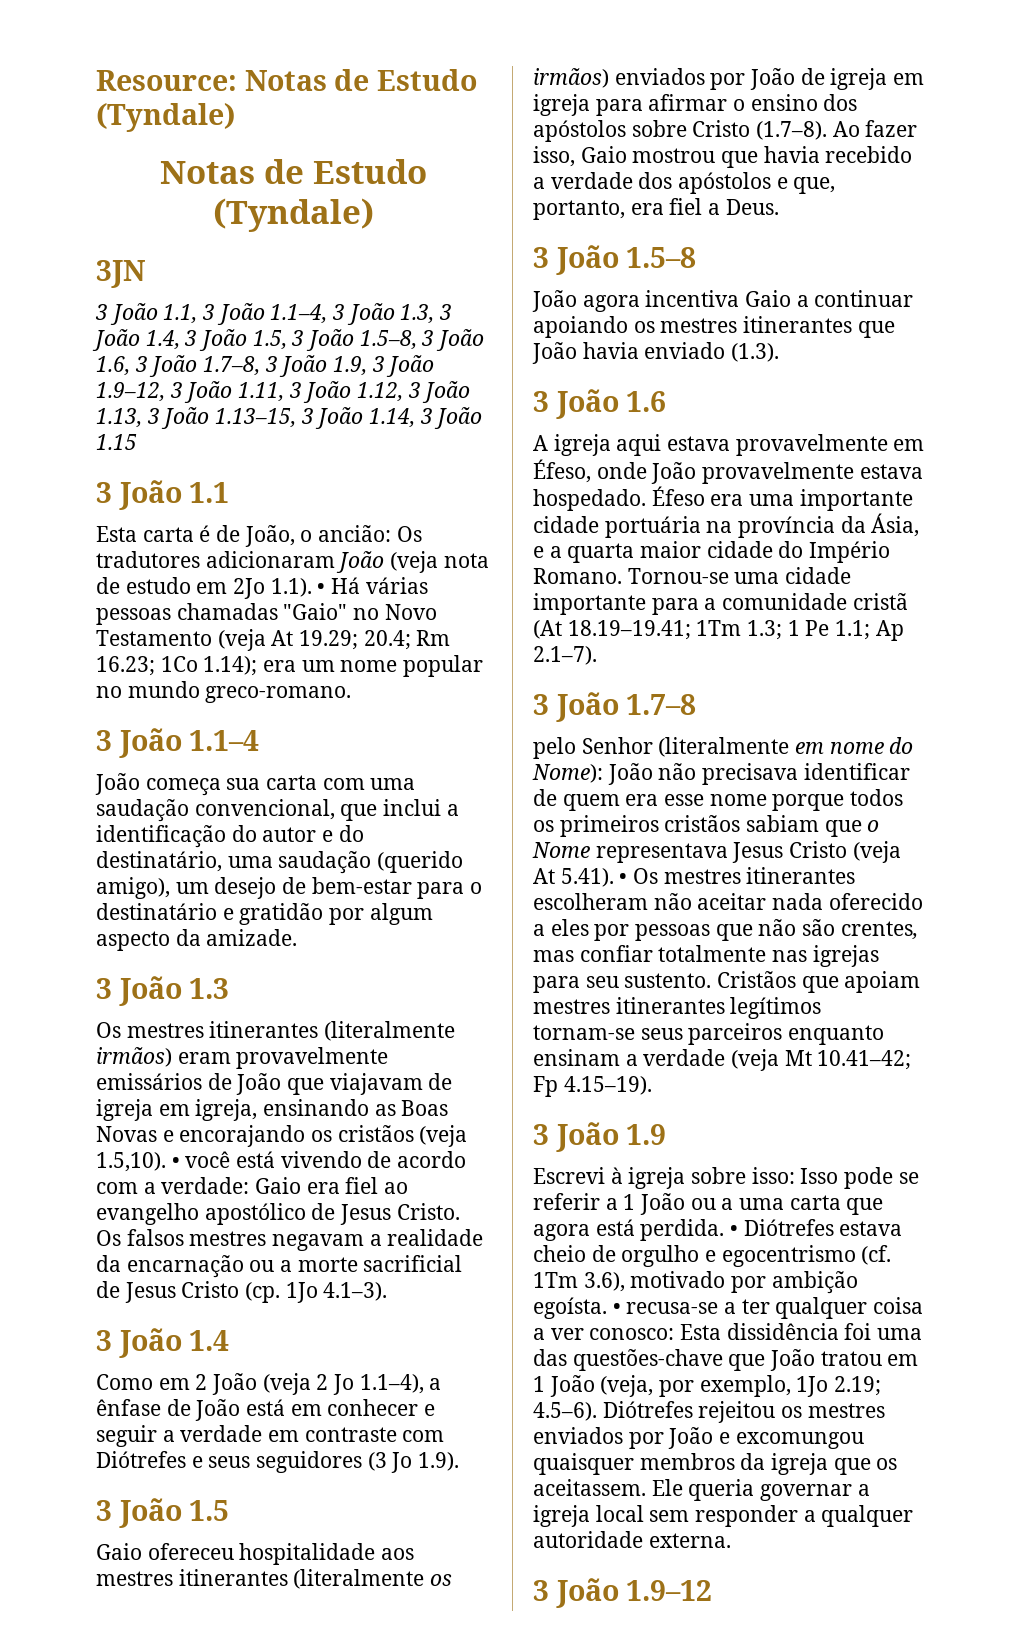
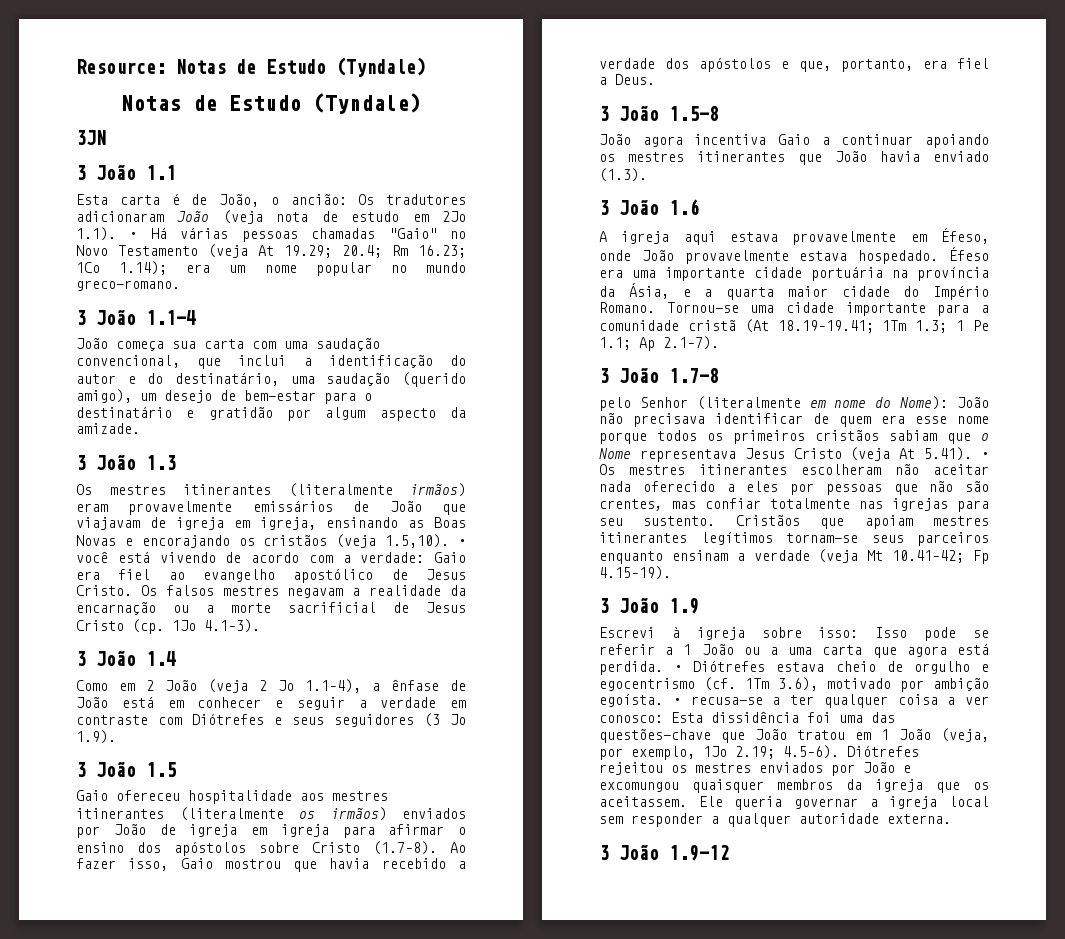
- 3 João 1.1, 3 João 1.1–4, 3 João 1.3, 3 João 1.4, 3 João 1.5, 3 João 1.5–8, 3 João 1.6, 3 João 1.7–8, 3 João 1.9, 3 João 1.9–12, 3 João 1.11, 3 João 1.12, 3 João 1.13, 3 João 1.13–15, 3 João 1.14, 3 João 1.15

